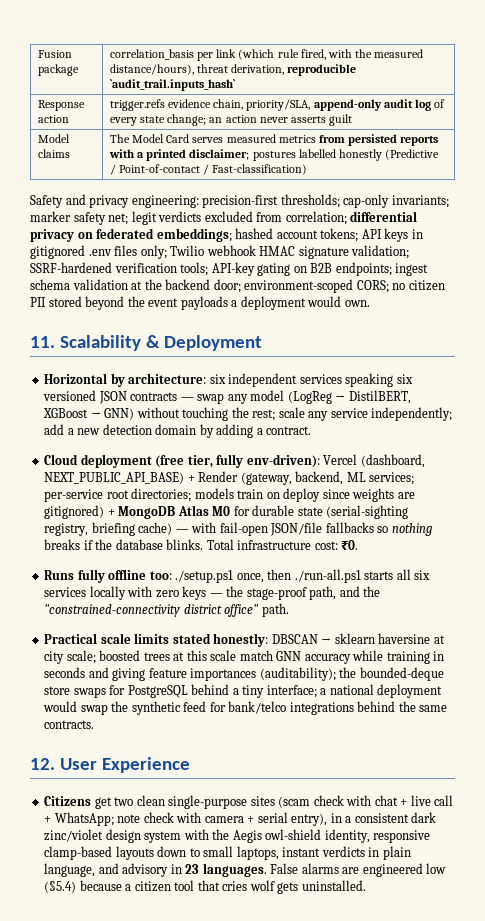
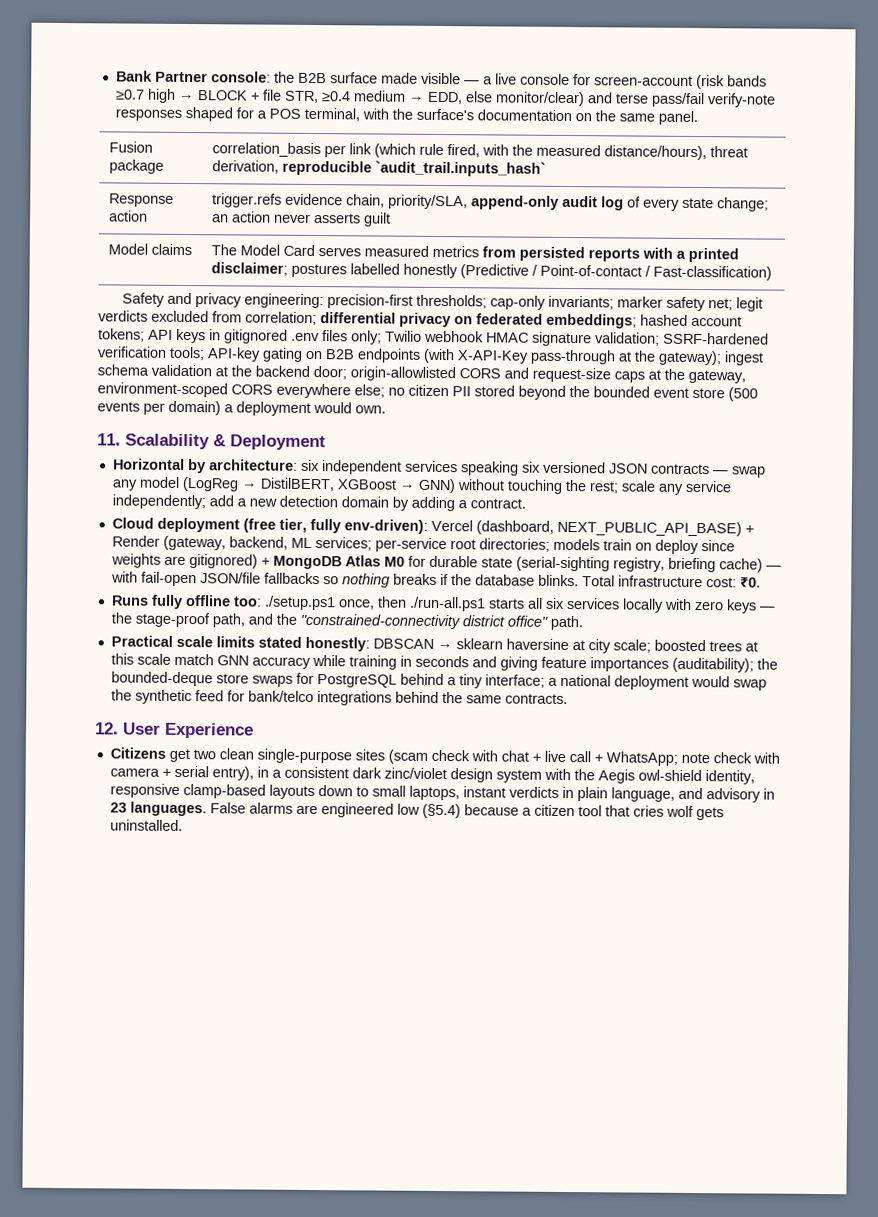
+ Bank Partner console: the B2B surface made visible — a live console for screen-account (risk bands ≥0.7 high → BLOCK + file STR, ≥0.4 medium → EDD, else monitor/clear) and terse pass/fail verify-note responses shaped for a POS terminal, with the surface's documentation on the same panel.
- Safety and privacy engineering: precision-first thresholds; cap-only invariants; marker safety net; legit verdicts excluded from correlation; differential privacy on federated embeddings; hashed account tokens; API keys in gitignored .env files only; Twilio webhook HMAC signature validation; SSRF-hardened verification tools; API-key gating on B2B endpoints; ingest schema validation at the backend door; environment-scoped CORS; no citizen PII stored beyond the event payloads a deployment would own.
+ Safety and privacy engineering: precision-first thresholds; cap-only invariants; marker safety net; legit verdicts excluded from correlation; differential privacy on federated embeddings; hashed account tokens; API keys in gitignored .env files only; Twilio webhook HMAC signature validation; SSRF-hardened verification tools; API-key gating on B2B endpoints (with X-API-Key pass-through at the gateway); ingest schema validation at the backend door; origin-allowlisted CORS and request-size caps at the gateway, environment-scoped CORS everywhere else; no citizen PII stored beyond the bounded event store (500 events per domain) a deployment would own.

